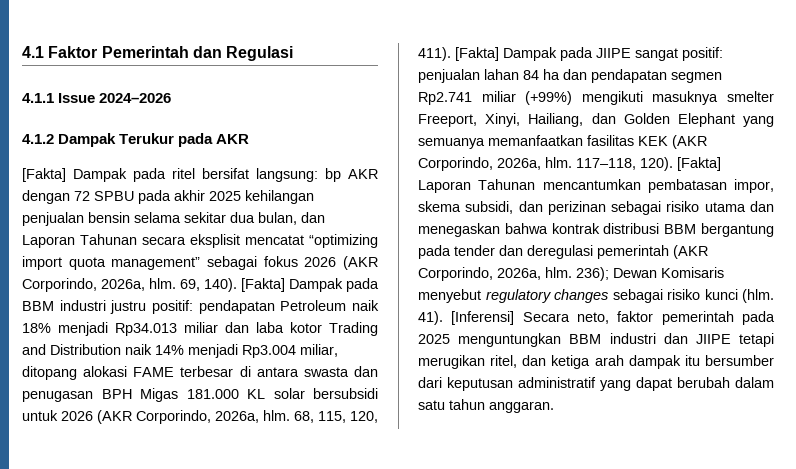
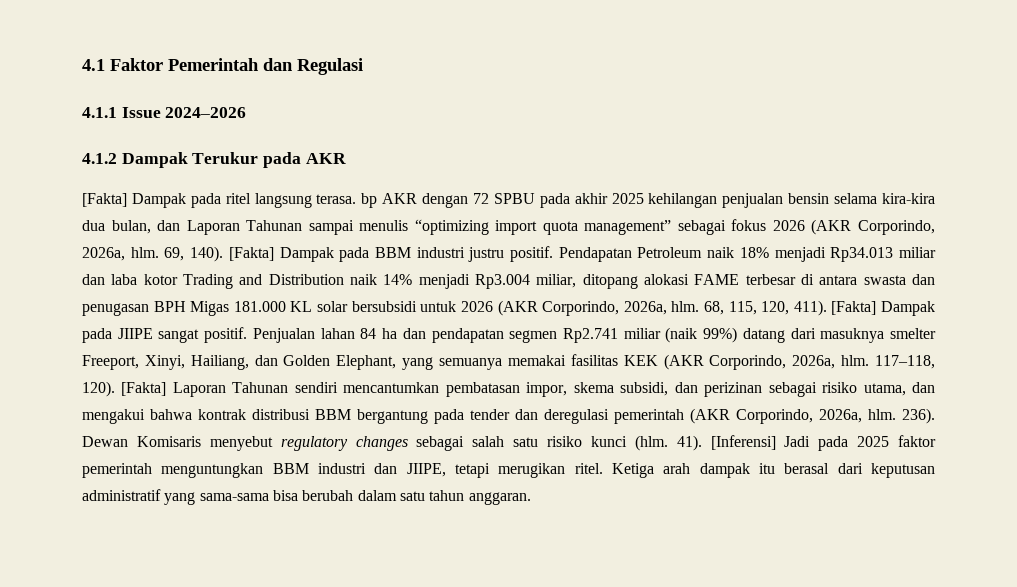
- [Fakta] Dampak pada ritel bersifat langsung: bp AKR dengan 72 SPBU pada akhir 2025 kehilangan penjualan bensin selama sekitar dua bulan, dan Laporan Tahunan secara eksplisit mencatat “optimizing import quota management” sebagai fokus 2026 (AKR Corporindo, 2026a, hlm.
+ [Fakta] Dampak pada ritel langsung terasa. bp AKR dengan 72 SPBU pada akhir 2025 kehilangan penjualan bensin selama kira-kira dua bulan, dan Laporan Tahunan sampai menulis “optimizing import quota management” sebagai fokus 2026 (AKR Corporindo, 2026a, hlm.
- [Fakta] Dampak pada BBM industri justru positif: pendapatan Petroleum naik 18% menjadi Rp34.013 miliar dan laba kotor Trading and Distribution naik 14% menjadi Rp3.004 miliar, ditopang alokasi FAME terbesar di antara swasta dan penugasan BPH Migas 181.000 KL solar bersubsidi untuk 2026 (AKR Corporindo, 2026a, hlm.
+ [Fakta] Dampak pada BBM industri justru positif. Pendapatan Petroleum naik 18% menjadi Rp34.013 miliar dan laba kotor Trading and Distribution naik 14% menjadi Rp3.004 miliar, ditopang alokasi FAME terbesar di antara swasta dan penugasan BPH Migas 181.000 KL solar bersubsidi untuk 2026 (AKR Corporindo, 2026a, hlm.
- [Fakta] Dampak pada JIIPE sangat positif: penjualan lahan 84 ha dan pendapatan segmen Rp2.741 miliar (+99%) mengikuti masuknya smelter Freeport, Xinyi, Hailiang, dan Golden Elephant yang semuanya memanfaatkan fasilitas KEK (AKR Corporindo, 2026a, hlm.
+ [Fakta] Dampak pada JIIPE sangat positif. Penjualan lahan 84 ha dan pendapatan segmen Rp2.741 miliar (naik 99%) datang dari masuknya smelter Freeport, Xinyi, Hailiang, dan Golden Elephant, yang semuanya memakai fasilitas KEK (AKR Corporindo, 2026a, hlm.
- [Fakta] Laporan Tahunan mencantumkan pembatasan impor, skema subsidi, dan perizinan sebagai risiko utama dan menegaskan bahwa kontrak distribusi BBM bergantung pada tender dan deregulasi pemerintah (AKR Corporindo, 2026a, hlm.
+ [Fakta] Laporan Tahunan sendiri mencantumkan pembatasan impor, skema subsidi, dan perizinan sebagai risiko utama, dan mengakui bahwa kontrak distribusi BBM bergantung pada tender dan deregulasi pemerintah (AKR Corporindo, 2026a, hlm.
- 236); Dewan Komisaris menyebut regulatory changes sebagai risiko kunci (hlm.
+ 236). Dewan Komisaris menyebut regulatory changes sebagai salah satu risiko kunci (hlm.
- [Inferensi] Secara neto, faktor pemerintah pada 2025 menguntungkan BBM industri dan JIIPE tetapi merugikan ritel, dan ketiga arah dampak itu bersumber dari keputusan administratif yang dapat berubah dalam satu tahun anggaran.
+ [Inferensi] Jadi pada 2025 faktor pemerintah menguntungkan BBM industri dan JIIPE, tetapi merugikan ritel. Ketiga arah dampak itu berasal dari keputusan administratif yang sama-sama bisa berubah dalam satu tahun anggaran.

